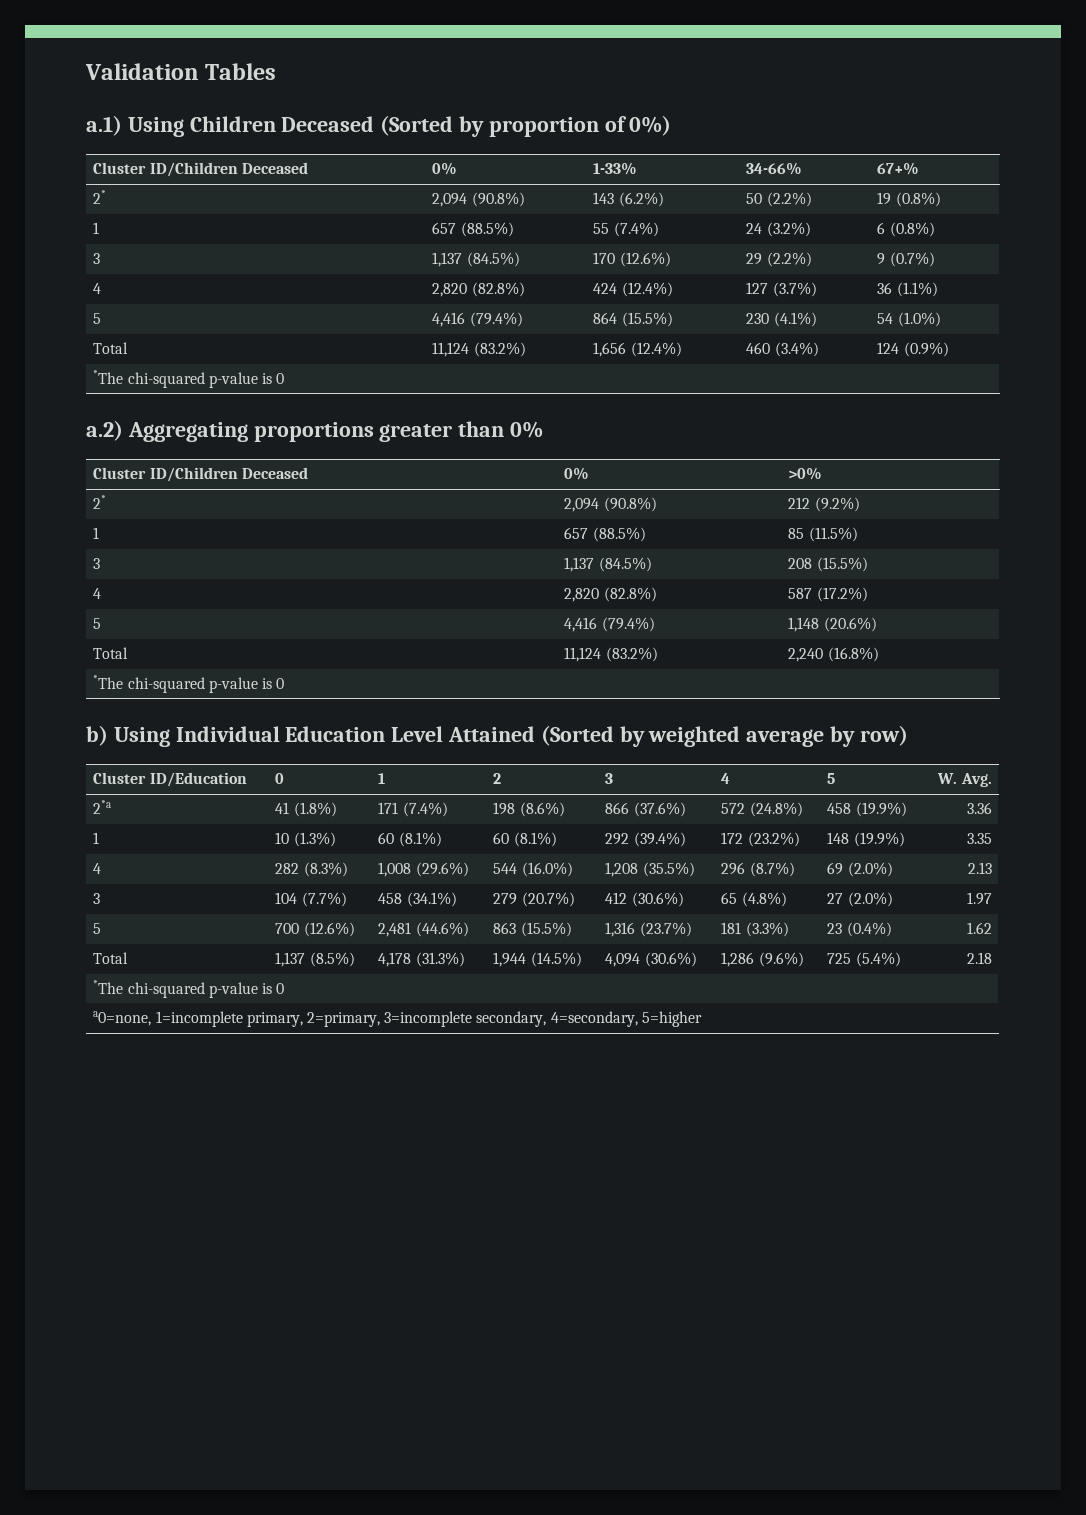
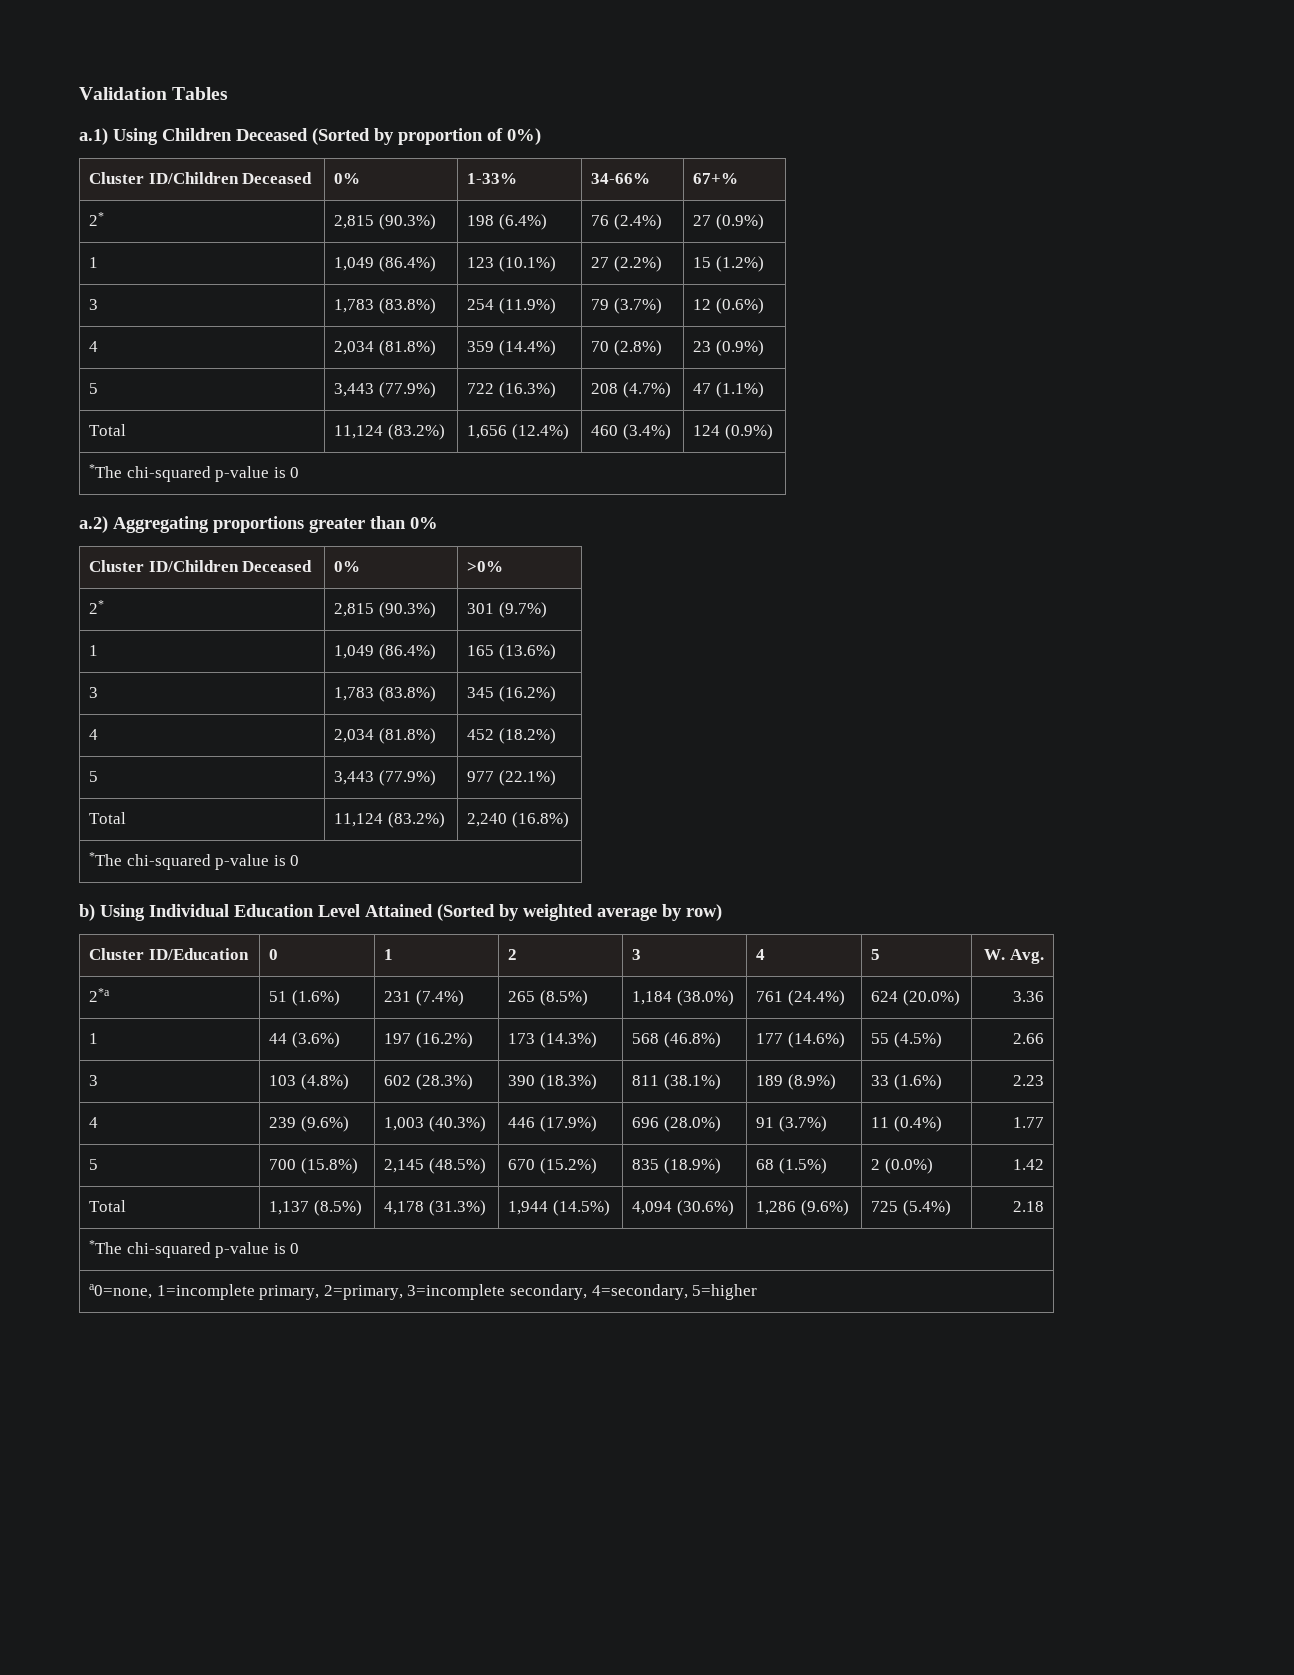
- 2* | 2,094 (90.8%) | 143 (6.2%) | 50 (2.2%) | 19 (0.8%)
- 1 | 657 (88.5%) | 55 (7.4%) | 24 (3.2%) | 6 (0.8%)
- 3 | 1,137 (84.5%) | 170 (12.6%) | 29 (2.2%) | 9 (0.7%)
- 4 | 2,820 (82.8%) | 424 (12.4%) | 127 (3.7%) | 36 (1.1%)
- 5 | 4,416 (79.4%) | 864 (15.5%) | 230 (4.1%) | 54 (1.0%)
+ 2* | 2,815 (90.3%) | 198 (6.4%) | 76 (2.4%) | 27 (0.9%)
+ 1 | 1,049 (86.4%) | 123 (10.1%) | 27 (2.2%) | 15 (1.2%)
+ 3 | 1,783 (83.8%) | 254 (11.9%) | 79 (3.7%) | 12 (0.6%)
+ 4 | 2,034 (81.8%) | 359 (14.4%) | 70 (2.8%) | 23 (0.9%)
+ 5 | 3,443 (77.9%) | 722 (16.3%) | 208 (4.7%) | 47 (1.1%)
- 2* | 2,094 (90.8%) | 212 (9.2%)
- 1 | 657 (88.5%) | 85 (11.5%)
- 3 | 1,137 (84.5%) | 208 (15.5%)
- 4 | 2,820 (82.8%) | 587 (17.2%)
- 5 | 4,416 (79.4%) | 1,148 (20.6%)
+ 2* | 2,815 (90.3%) | 301 (9.7%)
+ 1 | 1,049 (86.4%) | 165 (13.6%)
+ 3 | 1,783 (83.8%) | 345 (16.2%)
+ 4 | 2,034 (81.8%) | 452 (18.2%)
+ 5 | 3,443 (77.9%) | 977 (22.1%)
- 2*a | 41 (1.8%) | 171 (7.4%) | 198 (8.6%) | 866 (37.6%) | 572 (24.8%) | 458 (19.9%) | 3.36
- 1 | 10 (1.3%) | 60 (8.1%) | 60 (8.1%) | 292 (39.4%) | 172 (23.2%) | 148 (19.9%) | 3.35
- 4 | 282 (8.3%) | 1,008 (29.6%) | 544 (16.0%) | 1,208 (35.5%) | 296 (8.7%) | 69 (2.0%) | 2.13
- 3 | 104 (7.7%) | 458 (34.1%) | 279 (20.7%) | 412 (30.6%) | 65 (4.8%) | 27 (2.0%) | 1.97
- 5 | 700 (12.6%) | 2,481 (44.6%) | 863 (15.5%) | 1,316 (23.7%) | 181 (3.3%) | 23 (0.4%) | 1.62
+ 2*a | 51 (1.6%) | 231 (7.4%) | 265 (8.5%) | 1,184 (38.0%) | 761 (24.4%) | 624 (20.0%) | 3.36
+ 1 | 44 (3.6%) | 197 (16.2%) | 173 (14.3%) | 568 (46.8%) | 177 (14.6%) | 55 (4.5%) | 2.66
+ 3 | 103 (4.8%) | 602 (28.3%) | 390 (18.3%) | 811 (38.1%) | 189 (8.9%) | 33 (1.6%) | 2.23
+ 4 | 239 (9.6%) | 1,003 (40.3%) | 446 (17.9%) | 696 (28.0%) | 91 (3.7%) | 11 (0.4%) | 1.77
+ 5 | 700 (15.8%) | 2,145 (48.5%) | 670 (15.2%) | 835 (18.9%) | 68 (1.5%) | 2 (0.0%) | 1.42

